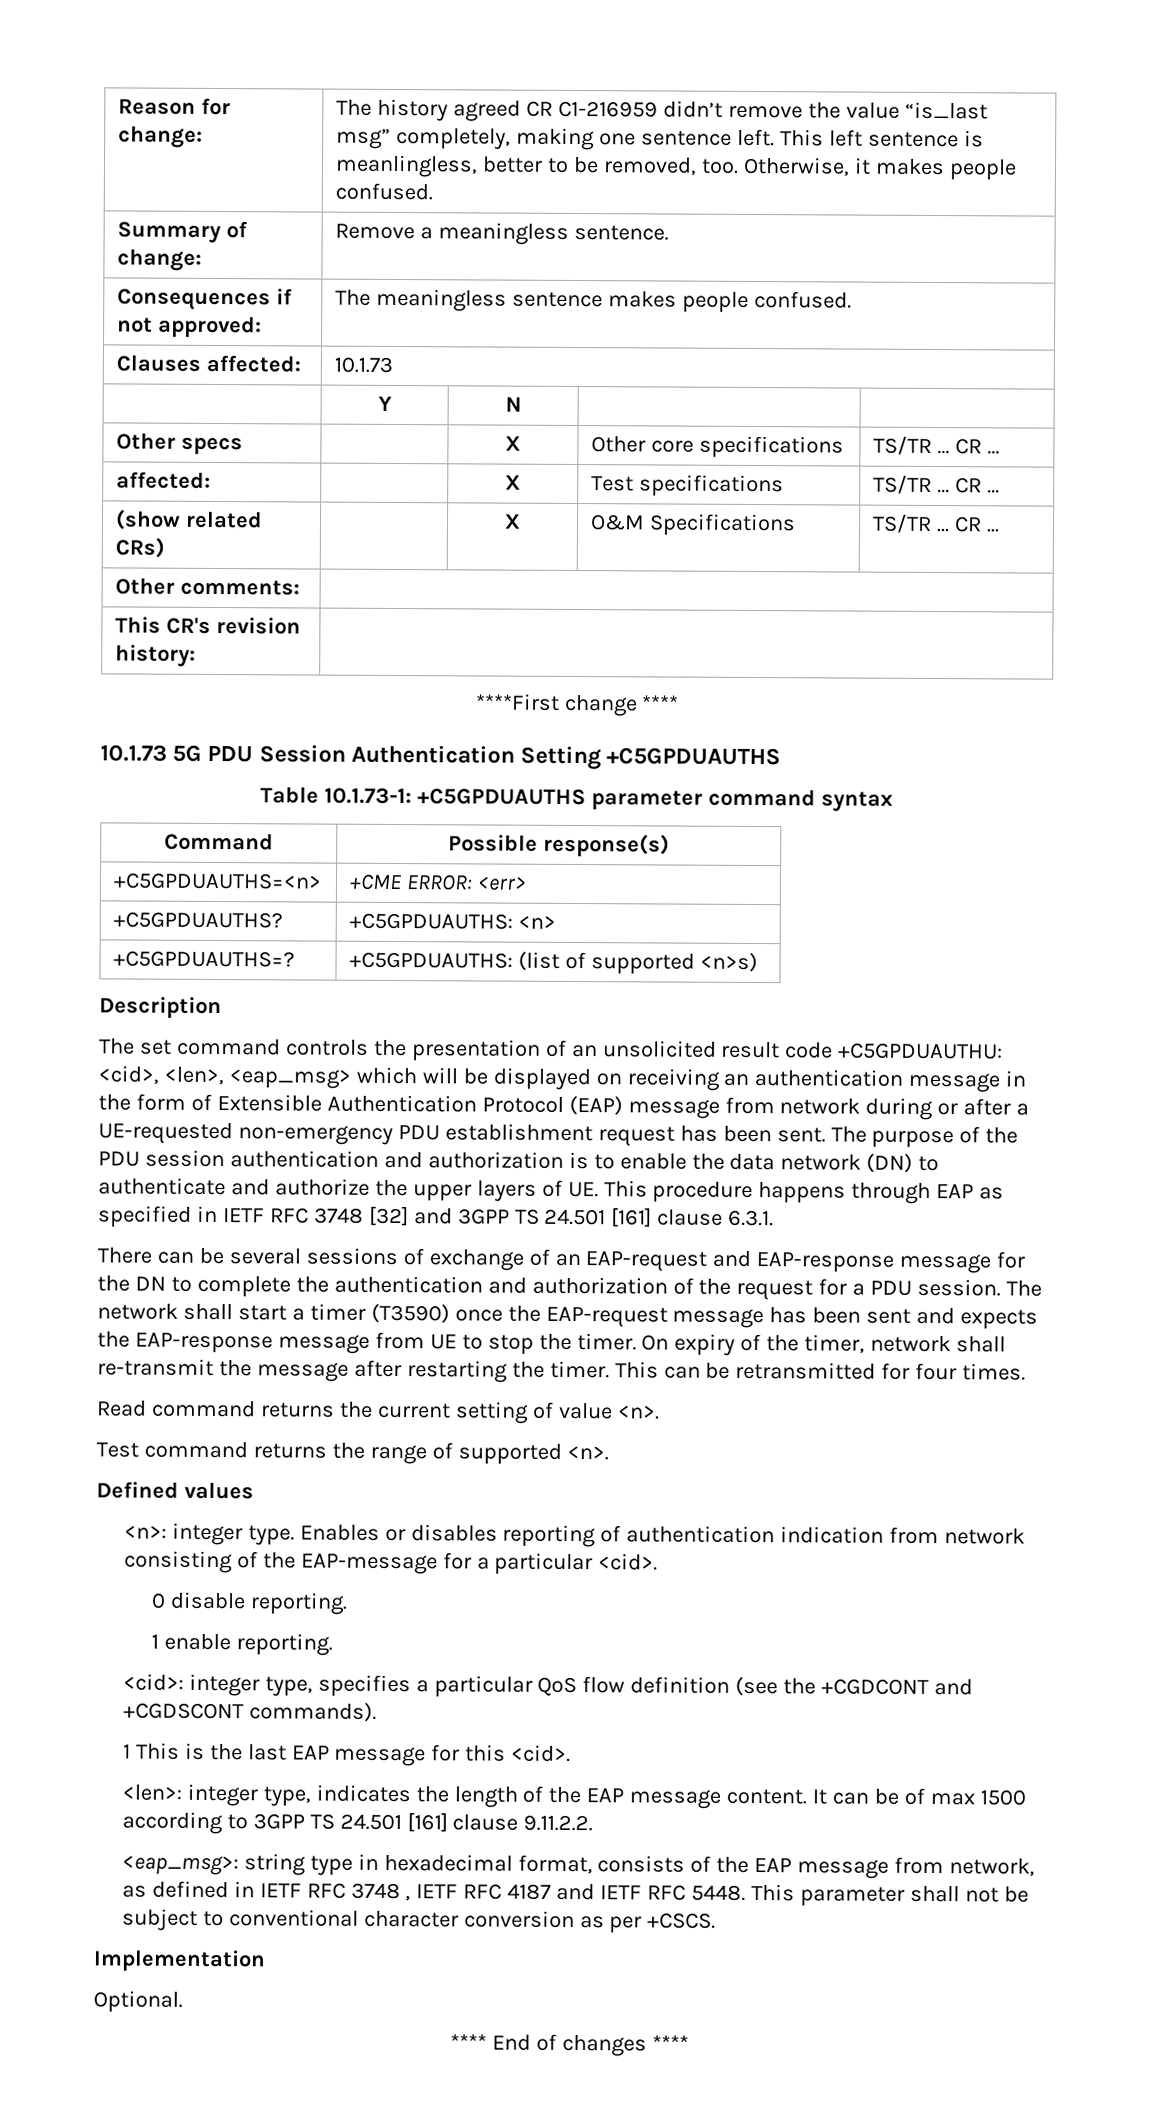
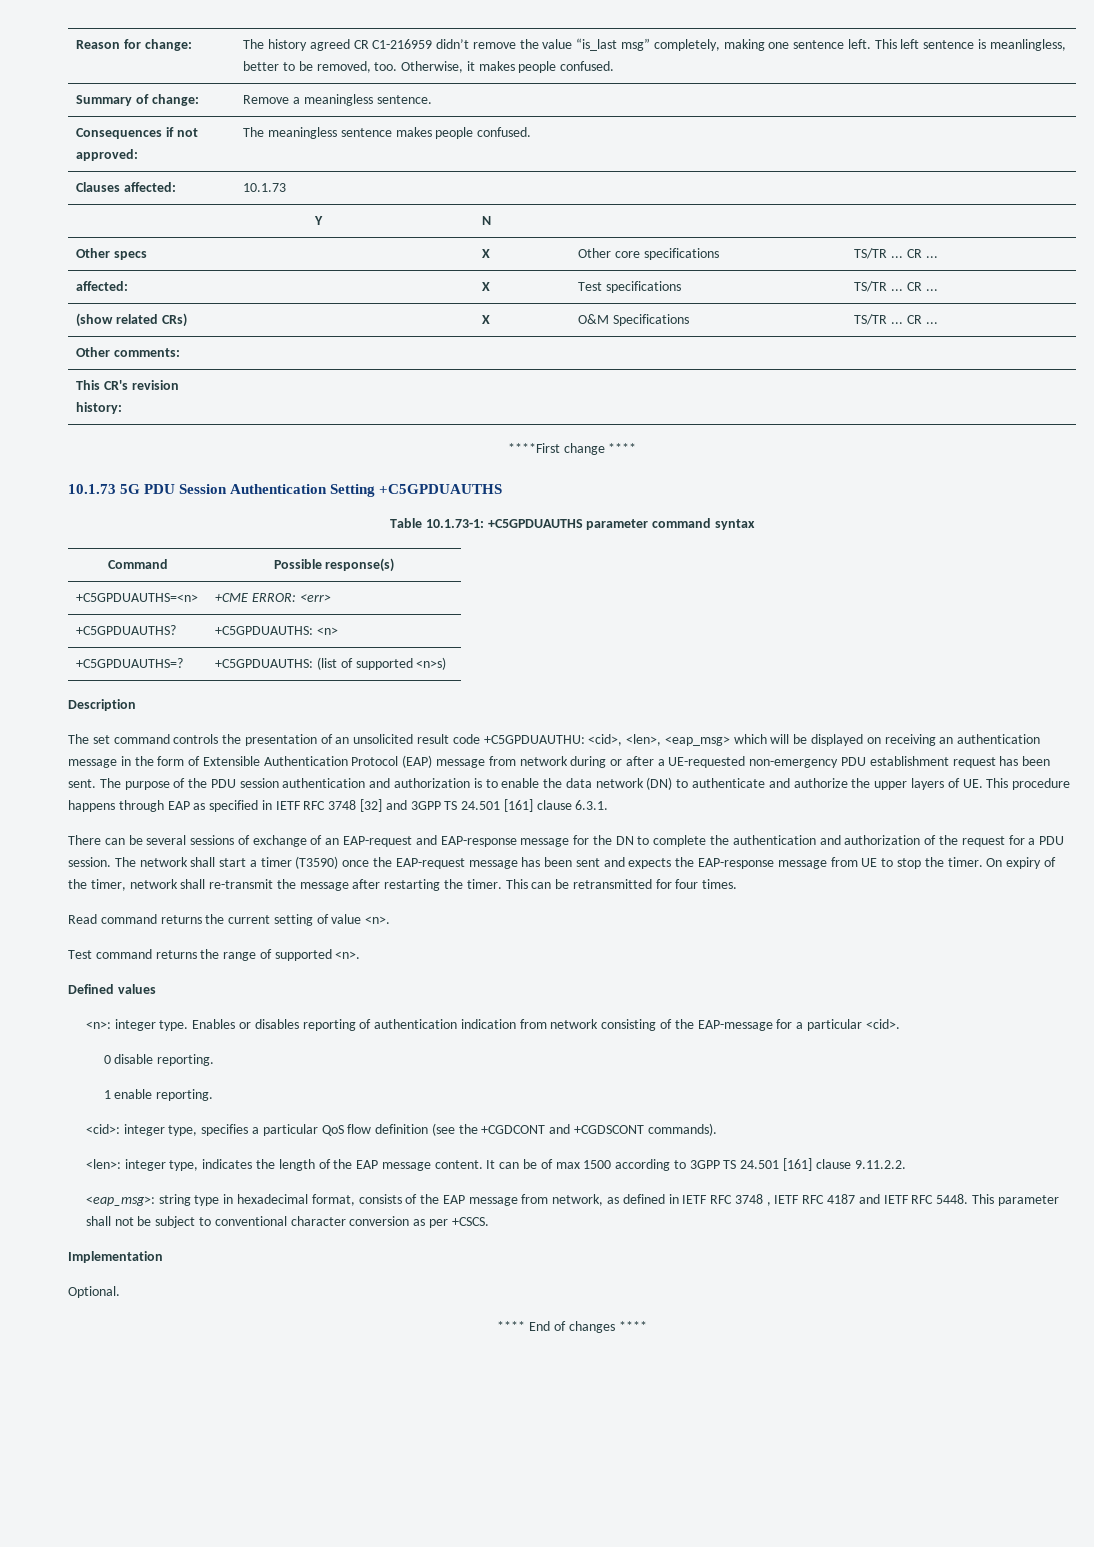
- 1 This is the last EAP message for this <cid>.

